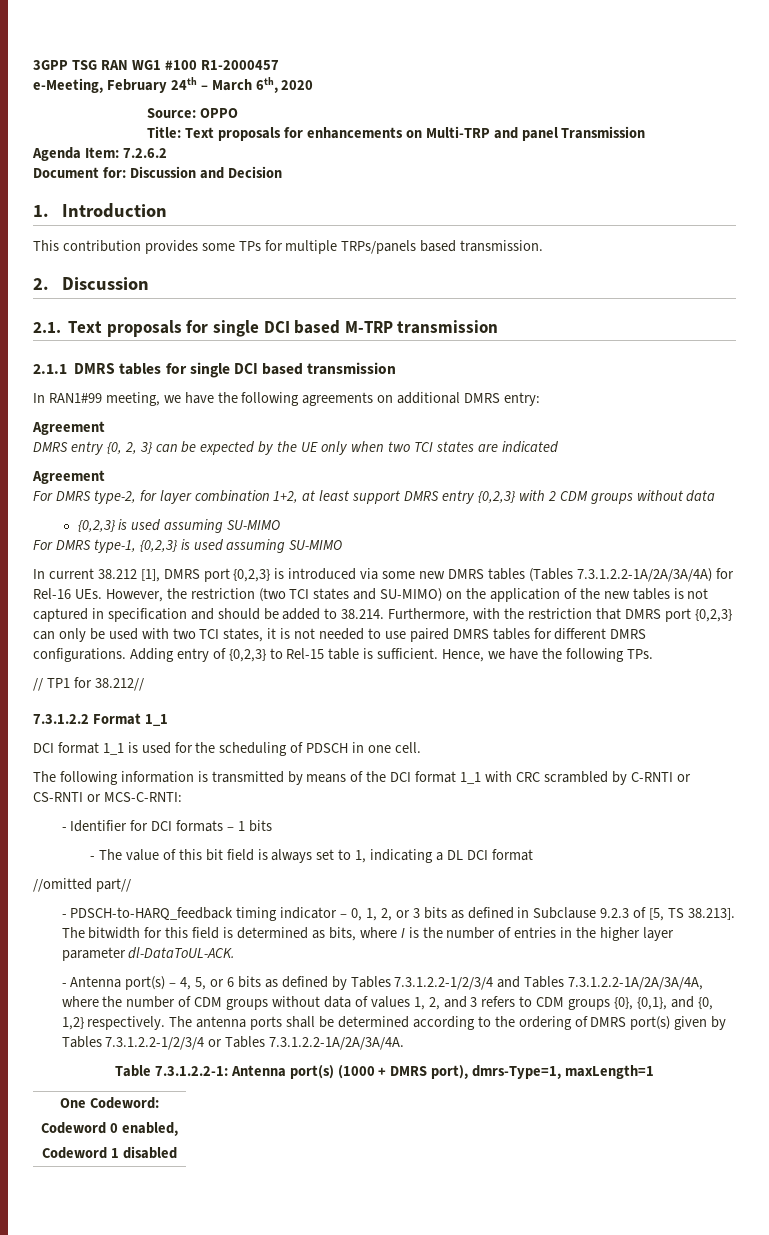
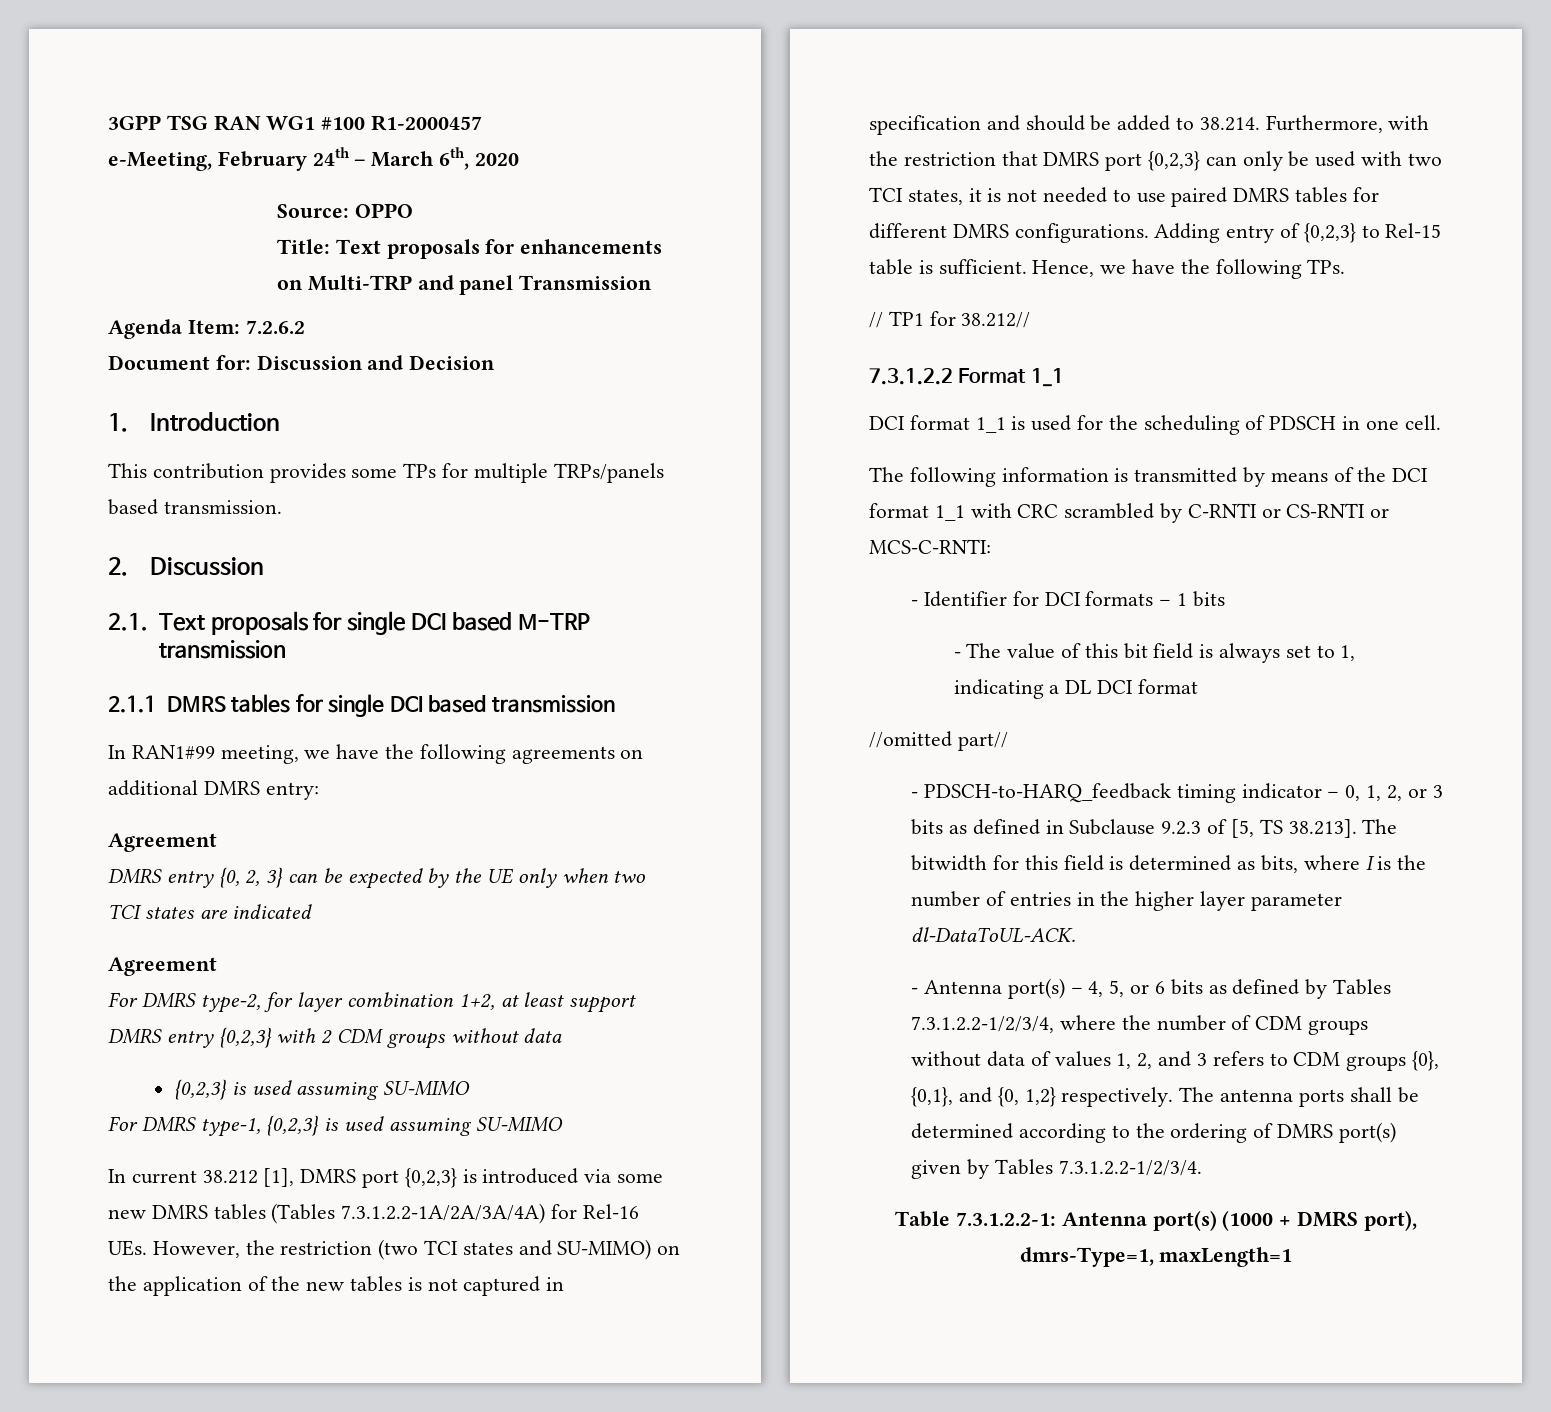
- - Antenna port(s) – 4, 5, or 6 bits as defined by Tables 7.3.1.2.2-1/2/3/4 and Tables 7.3.1.2.2-1A/2A/3A/4A, where the number of CDM groups without data of values 1, 2, and 3 refers to CDM groups {0}, {0,1}, and {0, 1,2} respectively.
+ - Antenna port(s) – 4, 5, or 6 bits as defined by Tables 7.3.1.2.2-1/2/3/4, where the number of CDM groups without data of values 1, 2, and 3 refers to CDM groups {0}, {0,1}, and {0, 1,2} respectively.
- The antenna ports shall be determined according to the ordering of DMRS port(s) given by Tables 7.3.1.2.2-1/2/3/4 or Tables 7.3.1.2.2-1A/2A/3A/4A.
+ The antenna ports shall be determined according to the ordering of DMRS port(s) given by Tables 7.3.1.2.2-1/2/3/4.
- One Codeword:
- Codeword 0 enabled,
- Codeword 1 disabled

